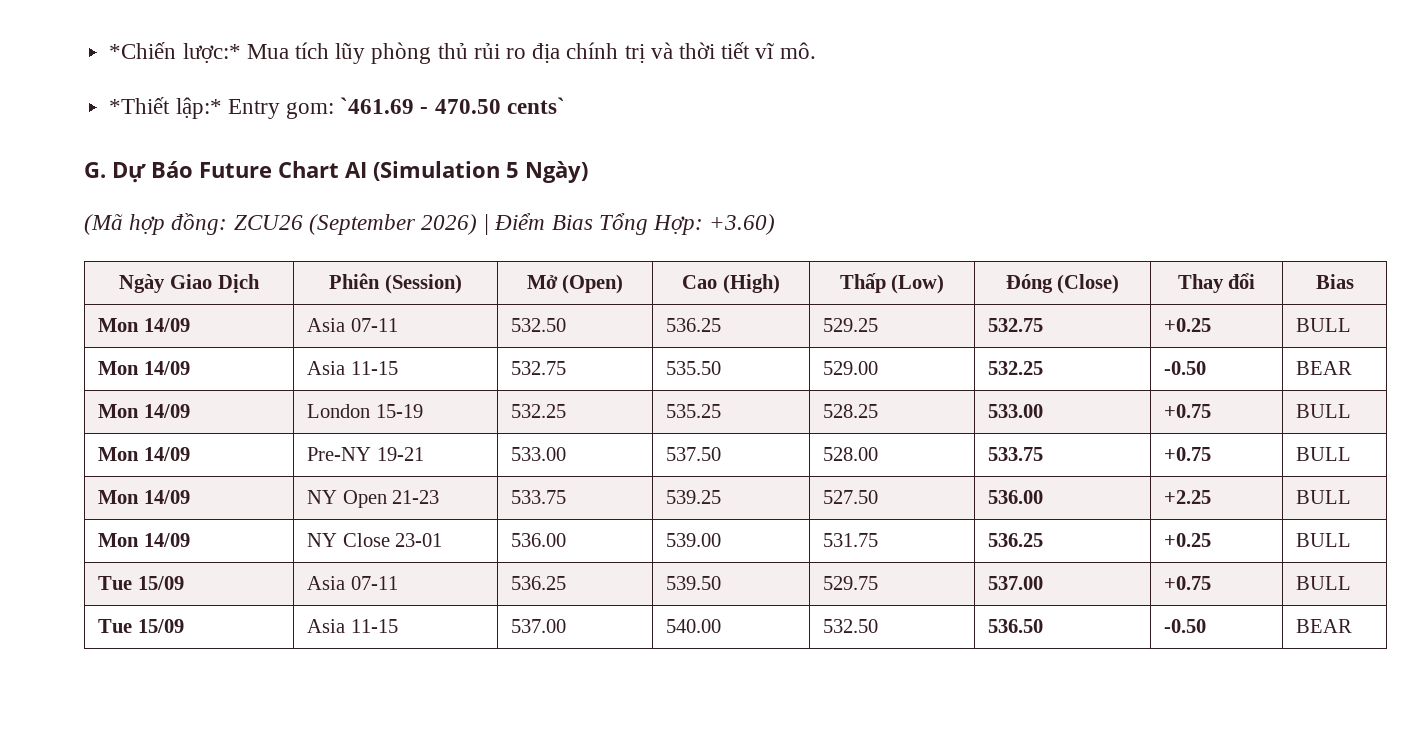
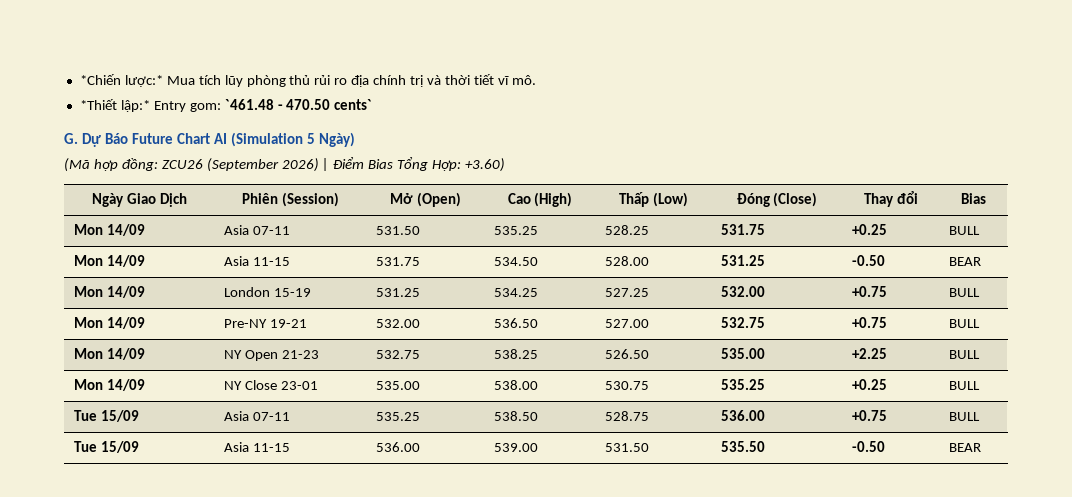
- *Thiết lập:* Entry gom: `461.69 - 470.50 cents`
+ *Thiết lập:* Entry gom: `461.48 - 470.50 cents`
- Mon 14/09 | Asia 07-11 | 532.50 | 536.25 | 529.25 | 532.75 | +0.25 | BULL
+ Mon 14/09 | Asia 07-11 | 531.50 | 535.25 | 528.25 | 531.75 | +0.25 | BULL
- Mon 14/09 | Asia 11-15 | 532.75 | 535.50 | 529.00 | 532.25 | -0.50 | BEAR
+ Mon 14/09 | Asia 11-15 | 531.75 | 534.50 | 528.00 | 531.25 | -0.50 | BEAR
- Mon 14/09 | London 15-19 | 532.25 | 535.25 | 528.25 | 533.00 | +0.75 | BULL
+ Mon 14/09 | London 15-19 | 531.25 | 534.25 | 527.25 | 532.00 | +0.75 | BULL
- Mon 14/09 | Pre-NY 19-21 | 533.00 | 537.50 | 528.00 | 533.75 | +0.75 | BULL
+ Mon 14/09 | Pre-NY 19-21 | 532.00 | 536.50 | 527.00 | 532.75 | +0.75 | BULL
- Mon 14/09 | NY Open 21-23 | 533.75 | 539.25 | 527.50 | 536.00 | +2.25 | BULL
+ Mon 14/09 | NY Open 21-23 | 532.75 | 538.25 | 526.50 | 535.00 | +2.25 | BULL
- Mon 14/09 | NY Close 23-01 | 536.00 | 539.00 | 531.75 | 536.25 | +0.25 | BULL
+ Mon 14/09 | NY Close 23-01 | 535.00 | 538.00 | 530.75 | 535.25 | +0.25 | BULL
- Tue 15/09 | Asia 07-11 | 536.25 | 539.50 | 529.75 | 537.00 | +0.75 | BULL
+ Tue 15/09 | Asia 07-11 | 535.25 | 538.50 | 528.75 | 536.00 | +0.75 | BULL
- Tue 15/09 | Asia 11-15 | 537.00 | 540.00 | 532.50 | 536.50 | -0.50 | BEAR
+ Tue 15/09 | Asia 11-15 | 536.00 | 539.00 | 531.50 | 535.50 | -0.50 | BEAR

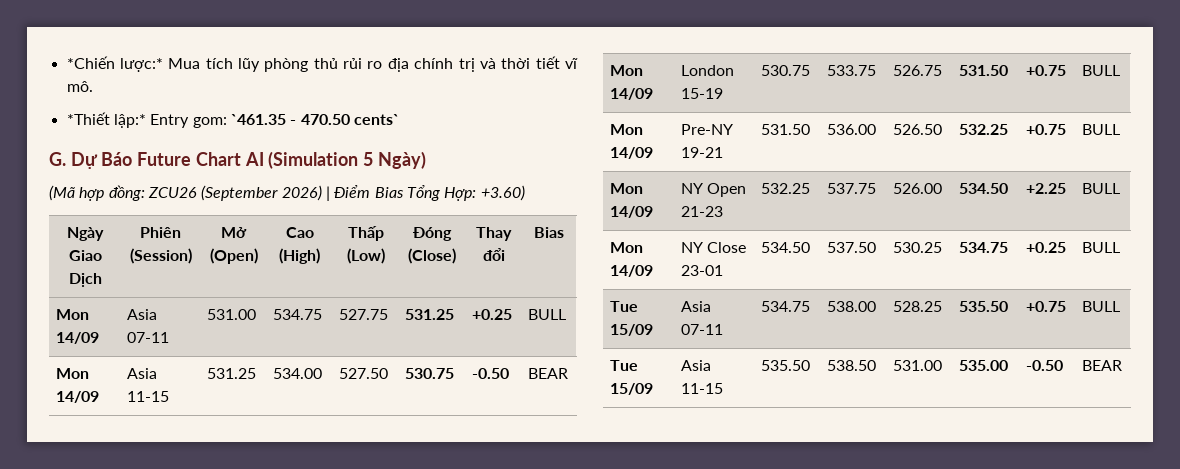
- *Thiết lập:* Entry gom: `461.48 - 470.50 cents`
+ *Thiết lập:* Entry gom: `461.35 - 470.50 cents`
- Mon 14/09 | Asia 07-11 | 531.50 | 535.25 | 528.25 | 531.75 | +0.25 | BULL
+ Mon 14/09 | Asia 07-11 | 531.00 | 534.75 | 527.75 | 531.25 | +0.25 | BULL
- Mon 14/09 | Asia 11-15 | 531.75 | 534.50 | 528.00 | 531.25 | -0.50 | BEAR
+ Mon 14/09 | Asia 11-15 | 531.25 | 534.00 | 527.50 | 530.75 | -0.50 | BEAR
- Mon 14/09 | London 15-19 | 531.25 | 534.25 | 527.25 | 532.00 | +0.75 | BULL
+ Mon 14/09 | London 15-19 | 530.75 | 533.75 | 526.75 | 531.50 | +0.75 | BULL
- Mon 14/09 | Pre-NY 19-21 | 532.00 | 536.50 | 527.00 | 532.75 | +0.75 | BULL
+ Mon 14/09 | Pre-NY 19-21 | 531.50 | 536.00 | 526.50 | 532.25 | +0.75 | BULL
- Mon 14/09 | NY Open 21-23 | 532.75 | 538.25 | 526.50 | 535.00 | +2.25 | BULL
+ Mon 14/09 | NY Open 21-23 | 532.25 | 537.75 | 526.00 | 534.50 | +2.25 | BULL
- Mon 14/09 | NY Close 23-01 | 535.00 | 538.00 | 530.75 | 535.25 | +0.25 | BULL
+ Mon 14/09 | NY Close 23-01 | 534.50 | 537.50 | 530.25 | 534.75 | +0.25 | BULL
- Tue 15/09 | Asia 07-11 | 535.25 | 538.50 | 528.75 | 536.00 | +0.75 | BULL
+ Tue 15/09 | Asia 07-11 | 534.75 | 538.00 | 528.25 | 535.50 | +0.75 | BULL
- Tue 15/09 | Asia 11-15 | 536.00 | 539.00 | 531.50 | 535.50 | -0.50 | BEAR
+ Tue 15/09 | Asia 11-15 | 535.50 | 538.50 | 531.00 | 535.00 | -0.50 | BEAR

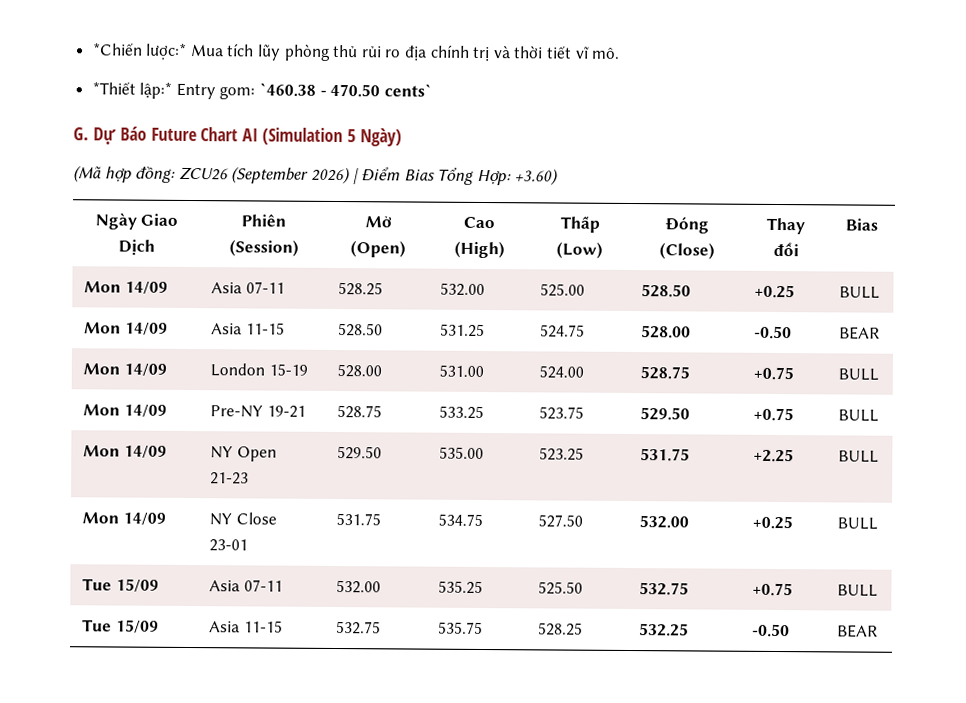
- *Thiết lập:* Entry gom: `461.35 - 470.50 cents`
+ *Thiết lập:* Entry gom: `460.38 - 470.50 cents`
- Mon 14/09 | Asia 07-11 | 531.00 | 534.75 | 527.75 | 531.25 | +0.25 | BULL
+ Mon 14/09 | Asia 07-11 | 528.25 | 532.00 | 525.00 | 528.50 | +0.25 | BULL
- Mon 14/09 | Asia 11-15 | 531.25 | 534.00 | 527.50 | 530.75 | -0.50 | BEAR
+ Mon 14/09 | Asia 11-15 | 528.50 | 531.25 | 524.75 | 528.00 | -0.50 | BEAR
- Mon 14/09 | London 15-19 | 530.75 | 533.75 | 526.75 | 531.50 | +0.75 | BULL
+ Mon 14/09 | London 15-19 | 528.00 | 531.00 | 524.00 | 528.75 | +0.75 | BULL
- Mon 14/09 | Pre-NY 19-21 | 531.50 | 536.00 | 526.50 | 532.25 | +0.75 | BULL
+ Mon 14/09 | Pre-NY 19-21 | 528.75 | 533.25 | 523.75 | 529.50 | +0.75 | BULL
- Mon 14/09 | NY Open 21-23 | 532.25 | 537.75 | 526.00 | 534.50 | +2.25 | BULL
+ Mon 14/09 | NY Open 21-23 | 529.50 | 535.00 | 523.25 | 531.75 | +2.25 | BULL
- Mon 14/09 | NY Close 23-01 | 534.50 | 537.50 | 530.25 | 534.75 | +0.25 | BULL
+ Mon 14/09 | NY Close 23-01 | 531.75 | 534.75 | 527.50 | 532.00 | +0.25 | BULL
- Tue 15/09 | Asia 07-11 | 534.75 | 538.00 | 528.25 | 535.50 | +0.75 | BULL
+ Tue 15/09 | Asia 07-11 | 532.00 | 535.25 | 525.50 | 532.75 | +0.75 | BULL
- Tue 15/09 | Asia 11-15 | 535.50 | 538.50 | 531.00 | 535.00 | -0.50 | BEAR
+ Tue 15/09 | Asia 11-15 | 532.75 | 535.75 | 528.25 | 532.25 | -0.50 | BEAR

